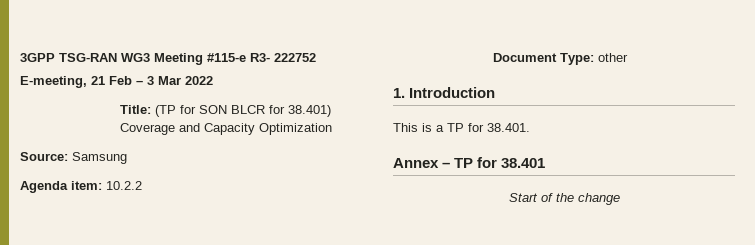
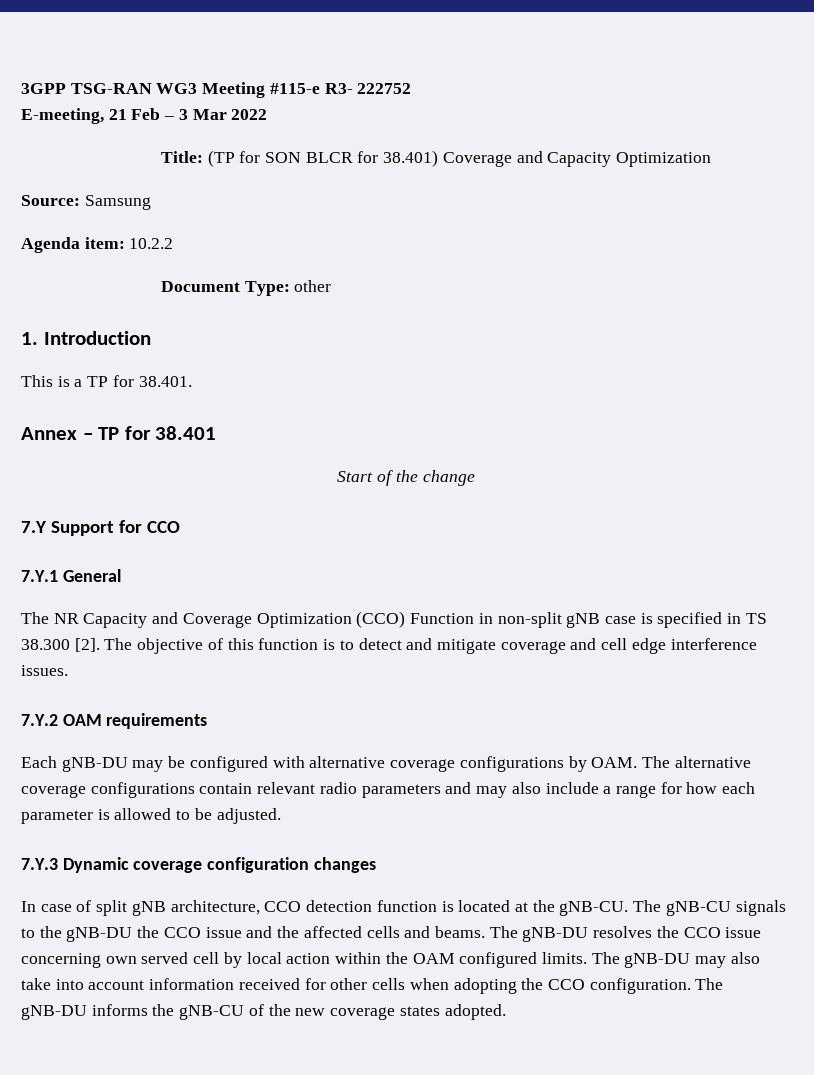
+ 7.Y Support for CCO
+ 7.Y.1 General
+ The NR Capacity and Coverage Optimization (CCO) Function in non-split gNB case is specified in TS 38.300 [2]. The objective of this function is to detect and mitigate coverage and cell edge interference issues.
+ 7.Y.2 OAM requirements
+ Each gNB-DU may be configured with alternative coverage configurations by OAM. The alternative coverage configurations contain relevant radio parameters and may also include a range for how each parameter is allowed to be adjusted.
+ 7.Y.3 Dynamic coverage configuration changes
+ In case of split gNB architecture, CCO detection function is located at the gNB-CU. The gNB-CU signals to the gNB-DU the CCO issue and the affected cells and beams. The gNB-DU resolves the CCO issue concerning own served cell by local action within the OAM configured limits. The gNB-DU may also take into account information received for other cells when adopting the CCO configuration. The gNB-DU informs the gNB-CU of the new coverage states adopted.

